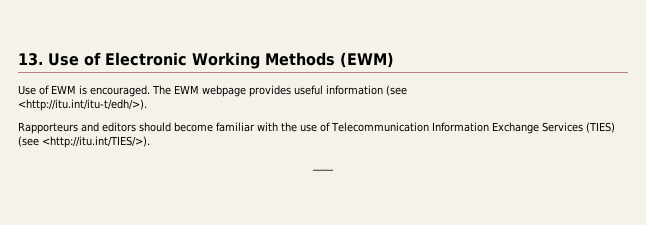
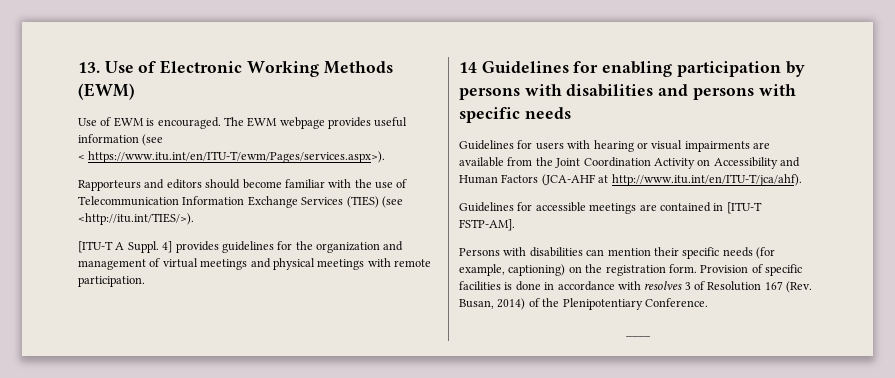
- <http://itu.int/itu-t/edh/>).
+ < https://www.itu.int/en/ITU-T/ewm/Pages/services.aspx>).
+ [ITU-T A Suppl. 4] provides guidelines for the organization and management of virtual meetings and physical meetings with remote participation.
+ 14 Guidelines for enabling participation by persons with disabilities and persons with specific needs
+ Guidelines for users with hearing or visual impairments are available from the Joint Coordination Activity on Accessibility and Human Factors (JCA-AHF at http://www.itu.int/en/ITU-T/jca/ahf).
+ Guidelines for accessible meetings are contained in [ITU-T FSTP-AM].
+ Persons with disabilities can mention their specific needs (for example, captioning) on the registration form. Provision of specific facilities is done in accordance with resolves 3 of Resolution 167 (Rev. Busan, 2014) of the Plenipotentiary Conference.

